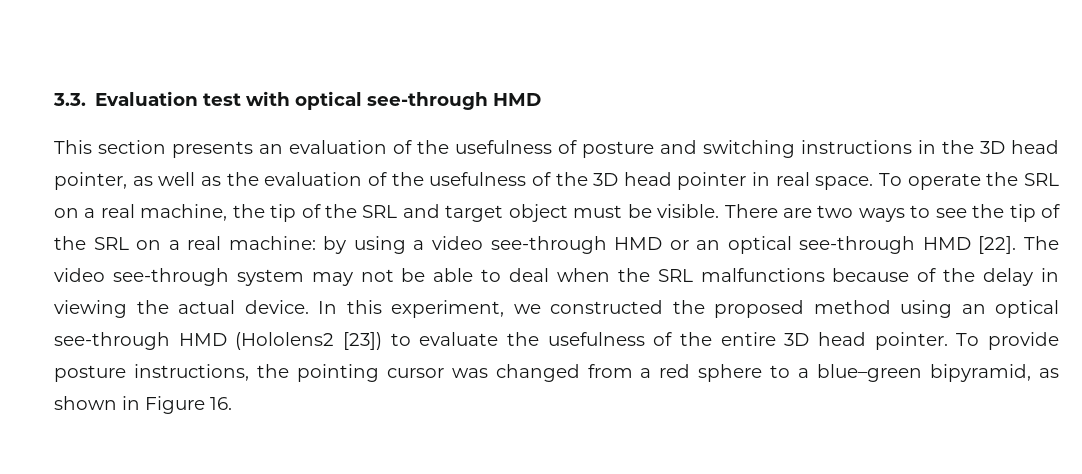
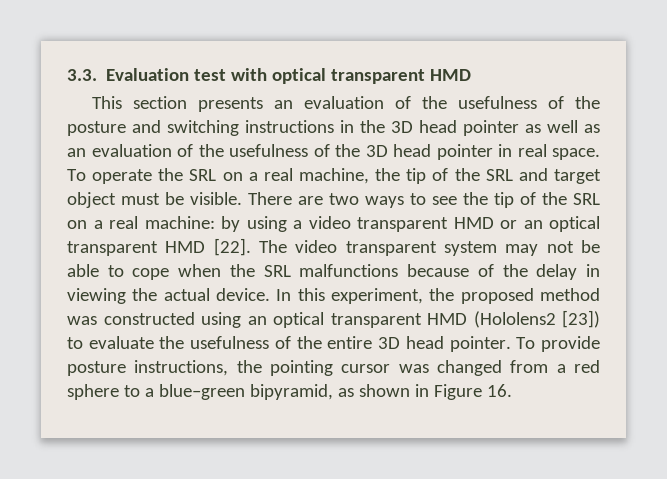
- 3.3. Evaluation test with optical see-through HMD
+ 3.3. Evaluation test with optical transparent HMD
- This section presents an evaluation of the usefulness of posture and switching instructions in the 3D head pointer, as well as the evaluation of the usefulness of the 3D head pointer in real space.
+ This section presents an evaluation of the usefulness of the posture and switching instructions in the 3D head pointer as well as an evaluation of the usefulness of the 3D head pointer in real space.
- There are two ways to see the tip of the SRL on a real machine: by using a video see-through HMD or an optical see-through HMD [22].
+ There are two ways to see the tip of the SRL on a real machine: by using a video transparent HMD or an optical transparent HMD [22].
- The video see-through system may not be able to deal when the SRL malfunctions because of the delay in viewing the actual device.
+ The video transparent system may not be able to cope when the SRL malfunctions because of the delay in viewing the actual device.
- In this experiment, we constructed the proposed method using an optical see-through HMD (Hololens2 [23]) to evaluate the usefulness of the entire 3D head pointer.
+ In this experiment, the proposed method was constructed using an optical transparent HMD (Hololens2 [23]) to evaluate the usefulness of the entire 3D head pointer.

